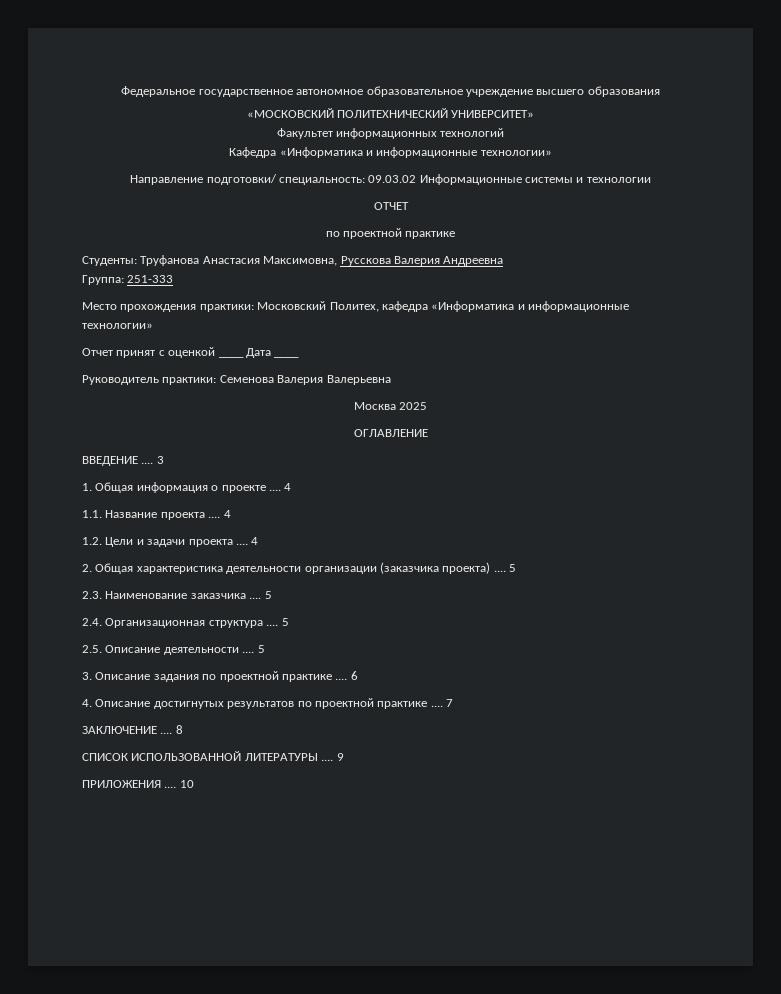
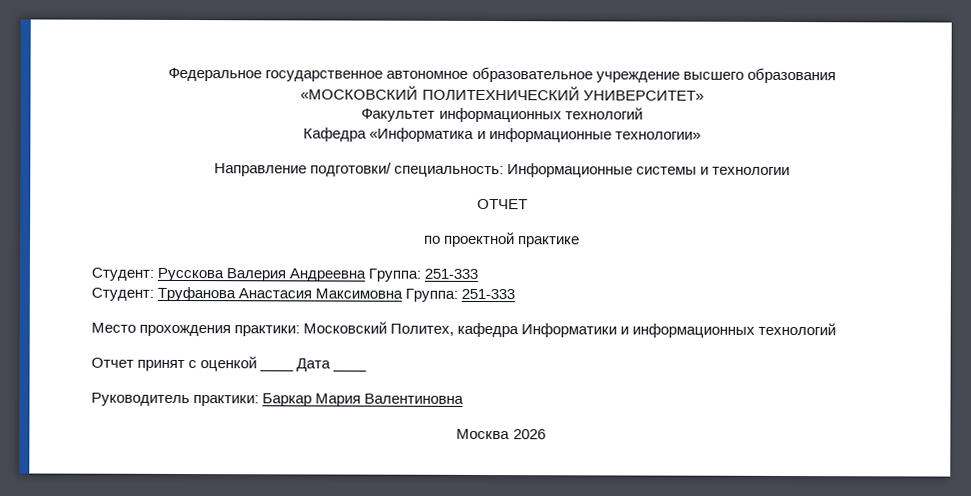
- Направление подготовки/ специальность: 09.03.02 Информационные системы и технологии
+ Направление подготовки/ специальность: Информационные системы и технологии
- Студенты: Труфанова Анастасия Максимовна, Русскова Валерия Андреевна
- Группа: 251-333
+ Студент: Русскова Валерия Андреевна Группа: 251-333
+ Студент: Труфанова Анастасия Максимовна Группа: 251-333
- Место прохождения практики: Московский Политех, кафедра «Информатика и информационные технологии»
+ Место прохождения практики: Московский Политех, кафедра Информатики и информационных технологий
- Руководитель практики: Семенова Валерия Валерьевна
- Москва 2025
- ОГЛАВЛЕНИЕ
- ВВЕДЕНИЕ .... 3
- 1. Общая информация о проекте .... 4
- 1.1. Название проекта .... 4
- 1.2. Цели и задачи проекта .... 4
- 2. Общая характеристика деятельности организации (заказчика проекта) .... 5
- 2.3. Наименование заказчика .... 5
- 2.4. Организационная структура .... 5
- 2.5. Описание деятельности .... 5
- 3. Описание задания по проектной практике .... 6
- 4. Описание достигнутых результатов по проектной практике .... 7
- ЗАКЛЮЧЕНИЕ .... 8
- СПИСОК ИСПОЛЬЗОВАННОЙ ЛИТЕРАТУРЫ .... 9
- ПРИЛОЖЕНИЯ .... 10
+ Руководитель практики: Баркар Мария Валентиновна
+ Москва 2026

